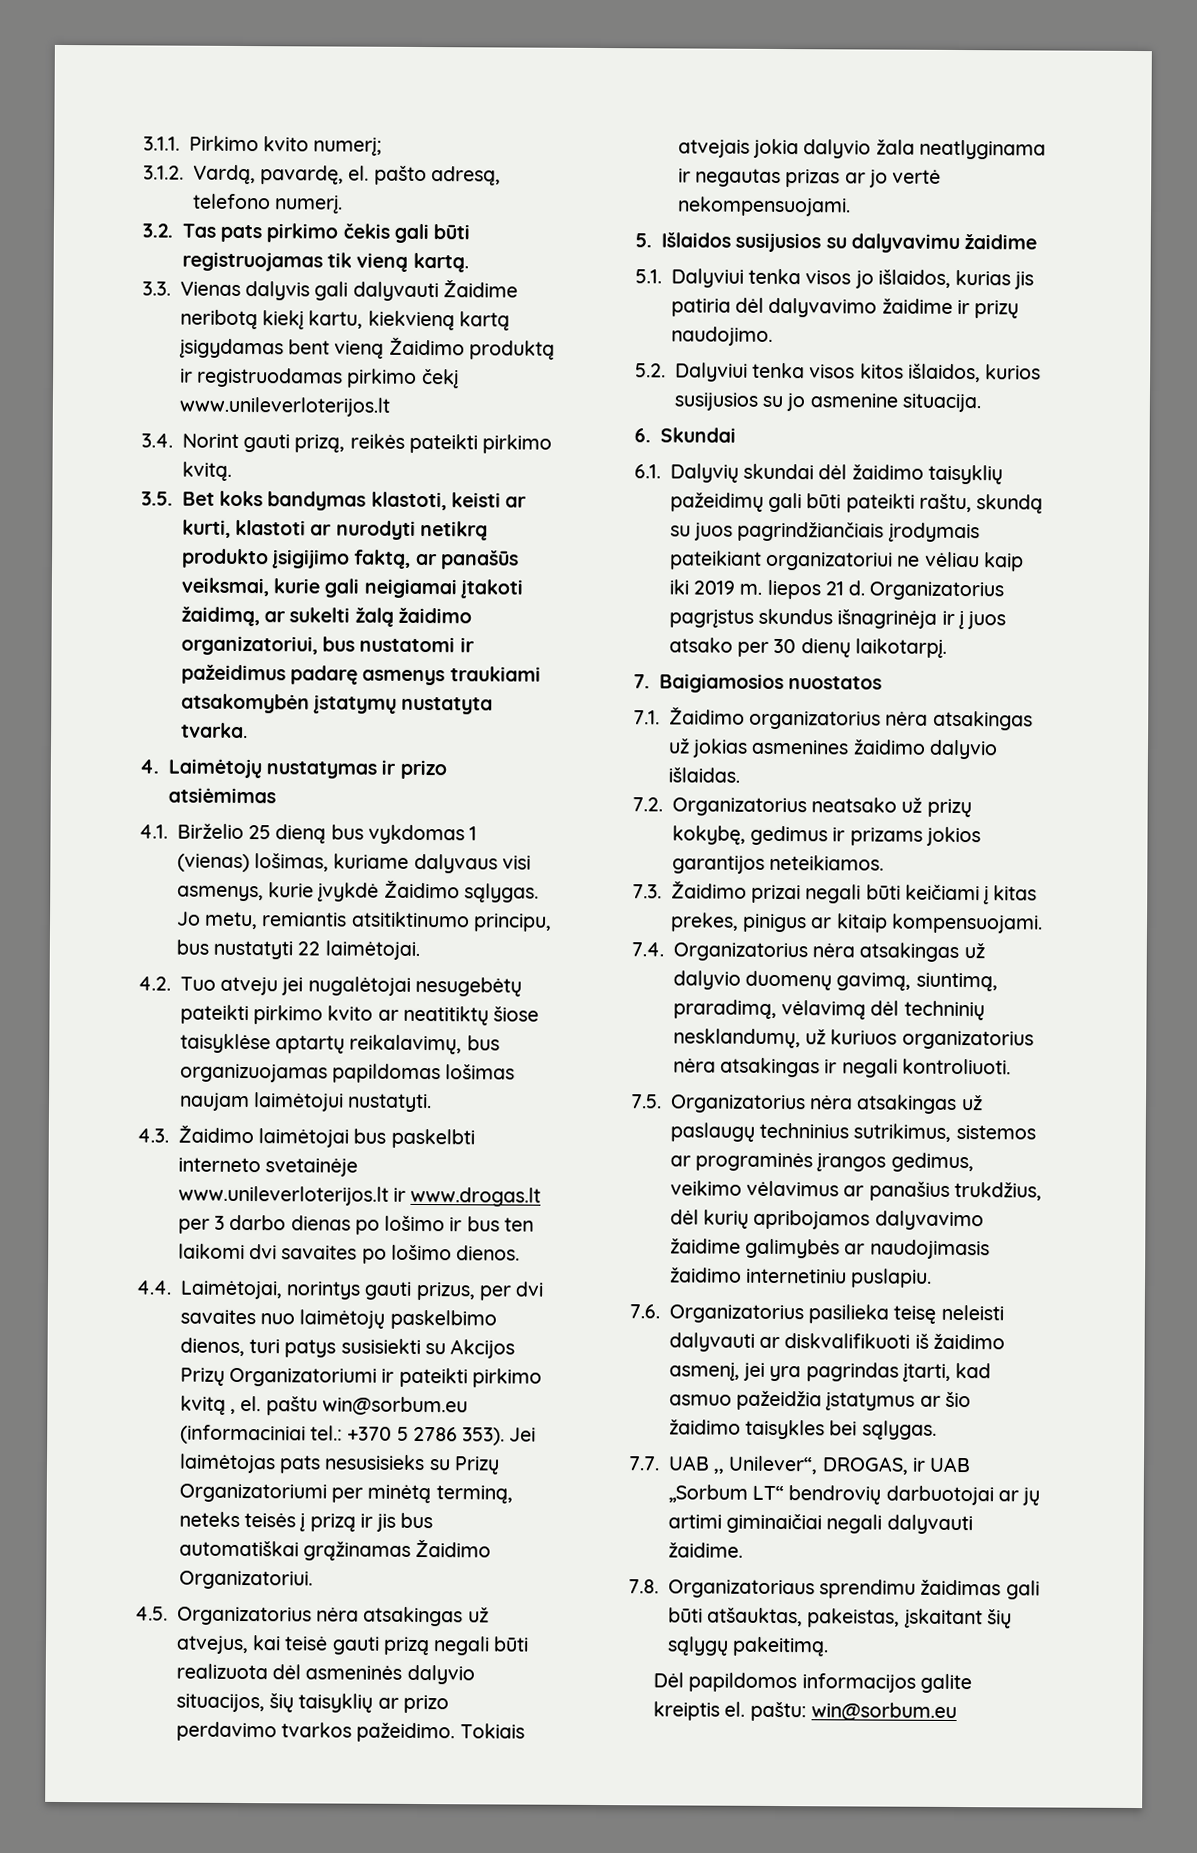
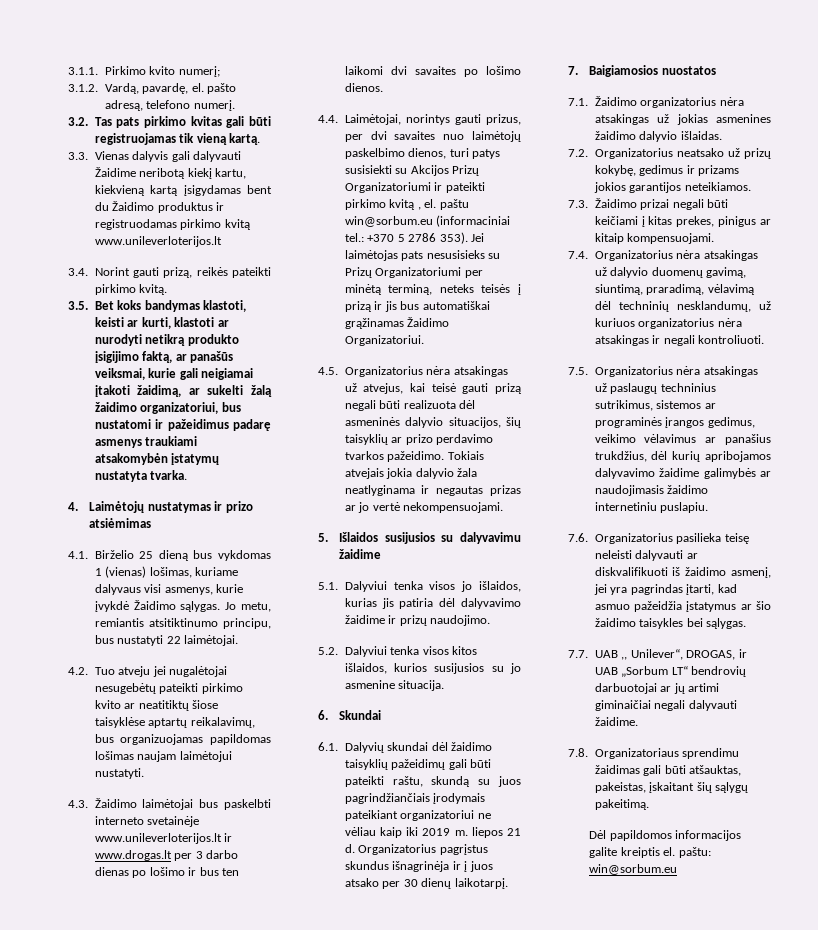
- 3.2. Tas pats pirkimo čekis gali būti registruojamas tik vieną kartą.
+ 3.2. Tas pats pirkimo kvitas gali būti registruojamas tik vieną kartą.
- 3.3. Vienas dalyvis gali dalyvauti Žaidime neribotą kiekį kartu, kiekvieną kartą įsigydamas bent vieną Žaidimo produktą ir registruodamas pirkimo čekį www.unileverloterijos.lt
+ 3.3. Vienas dalyvis gali dalyvauti Žaidime neribotą kiekį kartu, kiekvieną kartą įsigydamas bent du Žaidimo produktus ir registruodamas pirkimo kvitą www.unileverloterijos.lt

